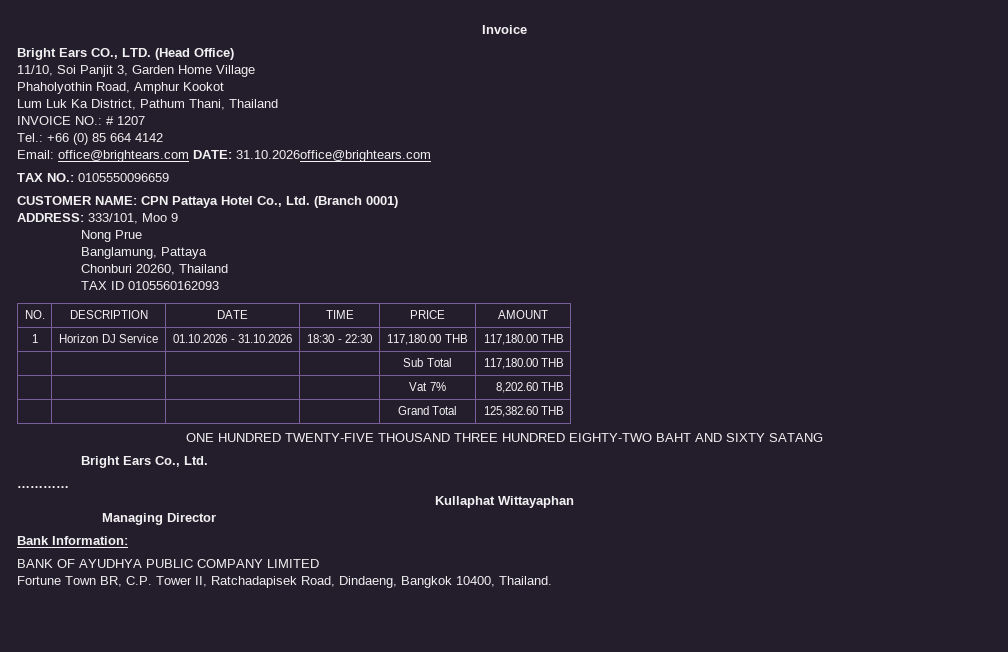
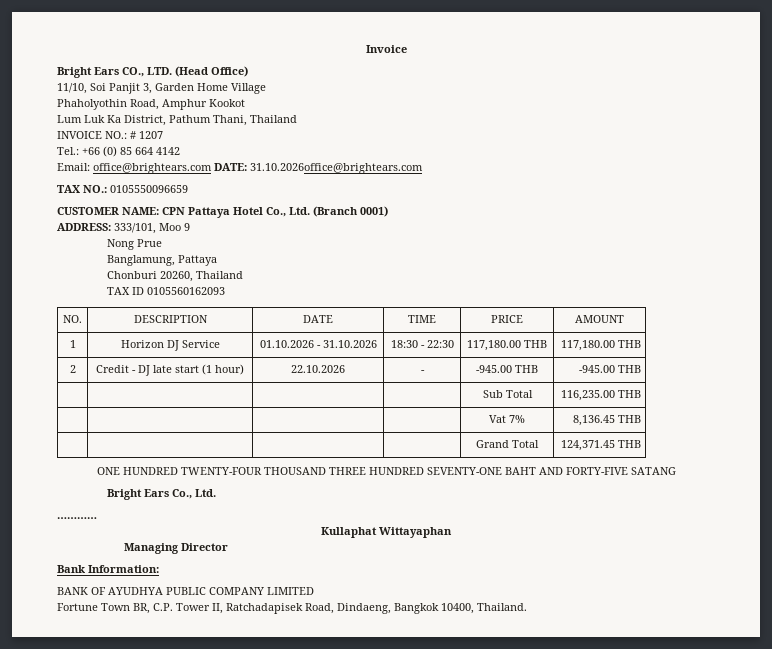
+ 2 | Credit - DJ late start (1 hour) | 22.10.2026 | - | -945.00 THB | -945.00 THB
- | | | | Sub Total | 117,180.00 THB
+ | | | | Sub Total | 116,235.00 THB
- | | | | Vat 7% | 8,202.60 THB
+ | | | | Vat 7% | 8,136.45 THB
- | | | | Grand Total | 125,382.60 THB
+ | | | | Grand Total | 124,371.45 THB
- ONE HUNDRED TWENTY-FIVE THOUSAND THREE HUNDRED EIGHTY-TWO BAHT AND SIXTY SATANG
+ ONE HUNDRED TWENTY-FOUR THOUSAND THREE HUNDRED SEVENTY-ONE BAHT AND FORTY-FIVE SATANG

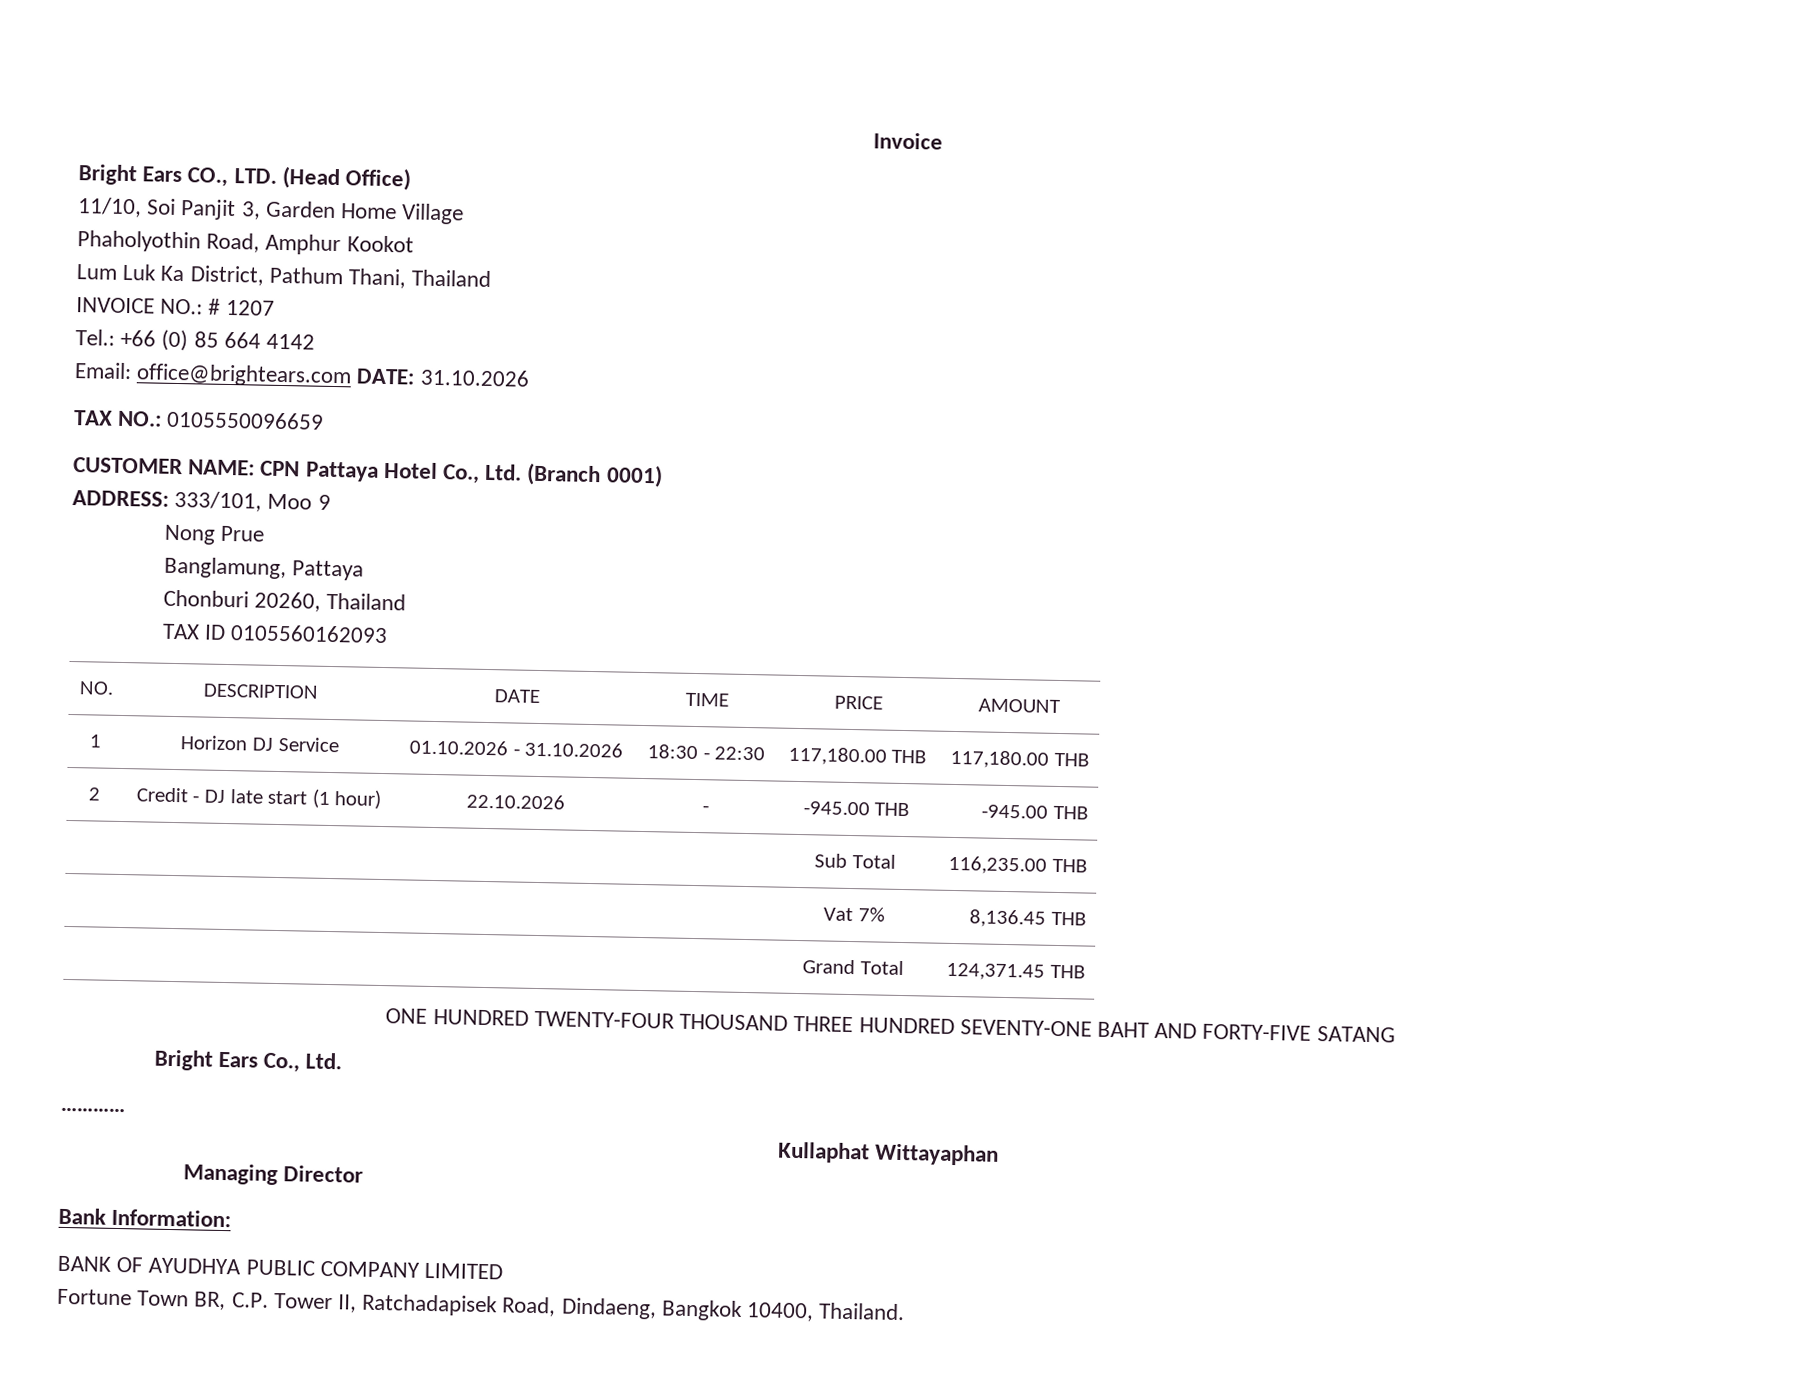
- Email: office@brightears.com DATE: 31.10.2026office@brightears.com
+ Email: office@brightears.com DATE: 31.10.2026

